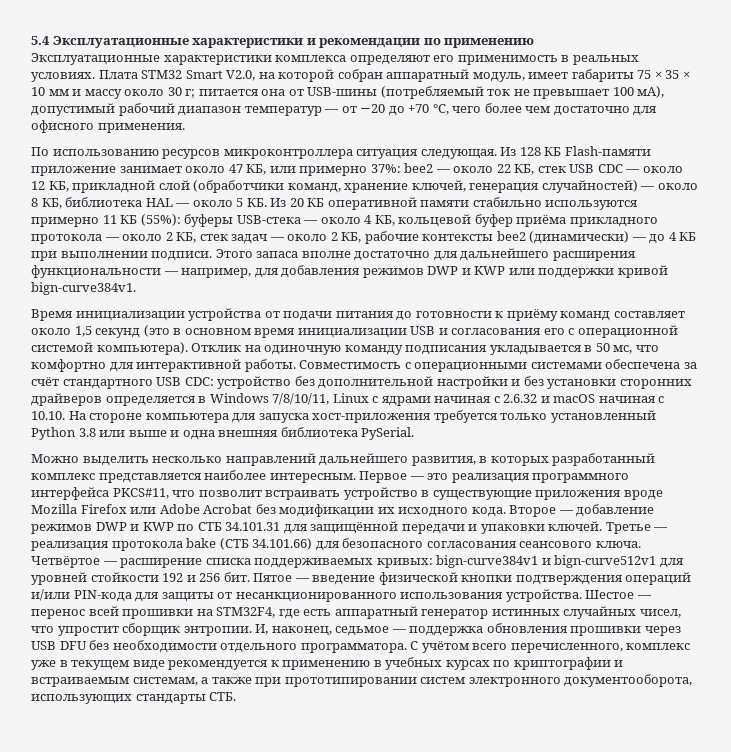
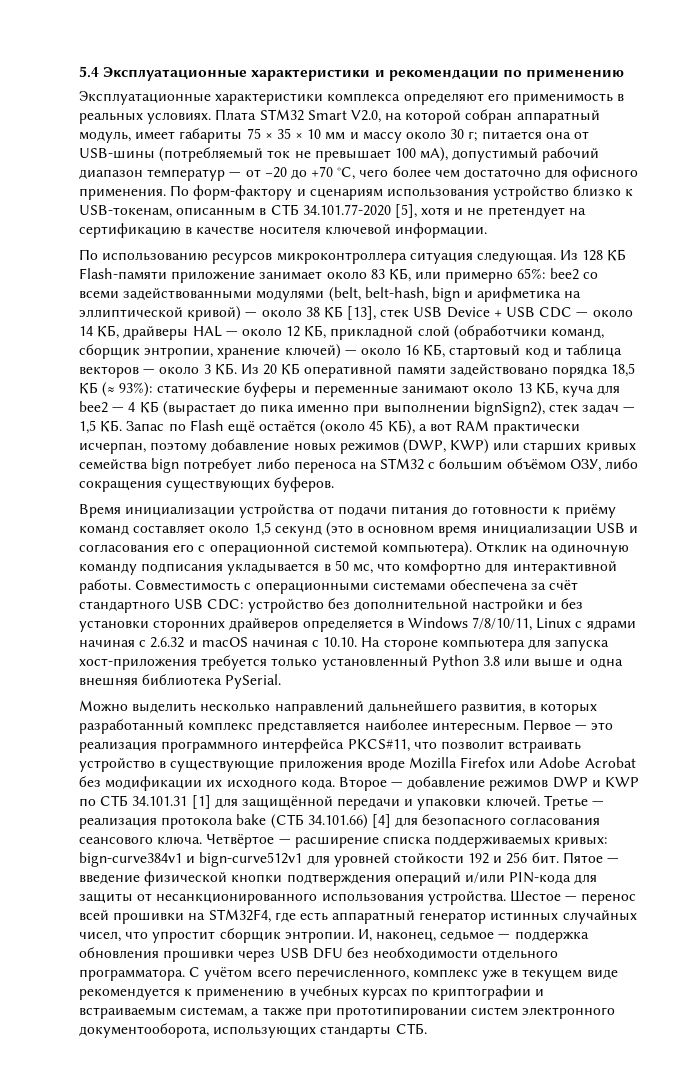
+ По форм-фактору и сценариям использования устройство близко к USB-токенам, описанным в СТБ 34.101.77-2020 [5], хотя и не претендует на сертификацию в качестве носителя ключевой информации.
- Из 128 КБ Flash-памяти приложение занимает около 47 КБ, или примерно 37%: bee2 — около 22 КБ, стек USB CDC — около 12 КБ, прикладной слой (обработчики команд, хранение ключей, генерация случайностей) — около 8 КБ, библиотека HAL — около 5 КБ. Из 20 КБ оперативной памяти стабильно используются примерно 11 КБ (55%): буферы USB-стека — около 4 КБ, кольцевой буфер приёма прикладного протокола — около 2 КБ, стек задач — около 2 КБ, рабочие контексты bee2 (динамически) — до 4 КБ при выполнении подписи. Этого запаса вполне достаточно для дальнейшего расширения функциональности — например, для добавления режимов DWP и KWP или поддержки кривой bign-curve384v1.
+ Из 128 КБ Flash-памяти приложение занимает около 83 КБ, или примерно 65%: bee2 со всеми задействованными модулями (belt, belt-hash, bign и арифметика на эллиптической кривой) — около 38 КБ [13], стек USB Device + USB CDC — около 14 КБ, драйверы HAL — около 12 КБ, прикладной слой (обработчики команд, сборщик энтропии, хранение ключей) — около 16 КБ, стартовый код и таблица векторов — около 3 КБ. Из 20 КБ оперативной памяти задействовано порядка 18,5 КБ (≈ 93%): статические буферы и переменные занимают около 13 КБ, куча для bee2 — 4 КБ (вырастает до пика именно при выполнении bignSign2), стек задач — 1,5 КБ. Запас по Flash ещё остаётся (около 45 КБ), а вот RAM практически исчерпан, поэтому добавление новых режимов (DWP, KWP) или старших кривых семейства bign потребует либо переноса на STM32 с большим объёмом ОЗУ, либо сокращения существующих буферов.
- Второе — добавление режимов DWP и KWP по СТБ 34.101.31 для защищённой передачи и упаковки ключей.
+ Второе — добавление режимов DWP и KWP по СТБ 34.101.31 [1] для защищённой передачи и упаковки ключей.
- Третье — реализация протокола bake (СТБ 34.101.66) для безопасного согласования сеансового ключа.
+ Третье — реализация протокола bake (СТБ 34.101.66) [4] для безопасного согласования сеансового ключа.

